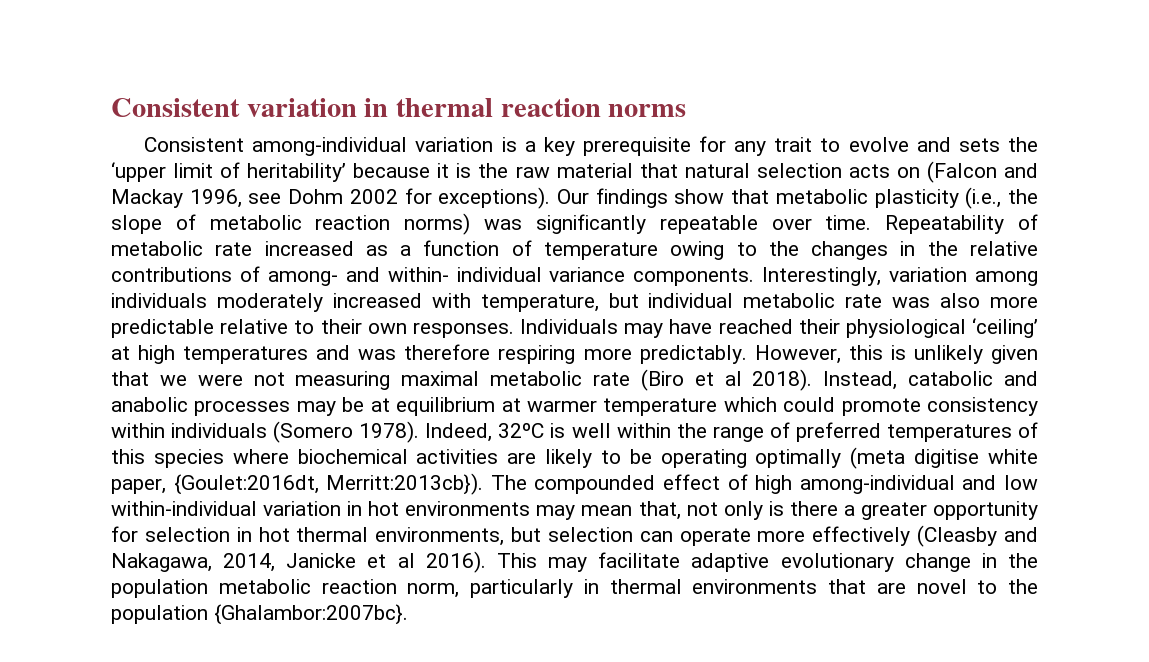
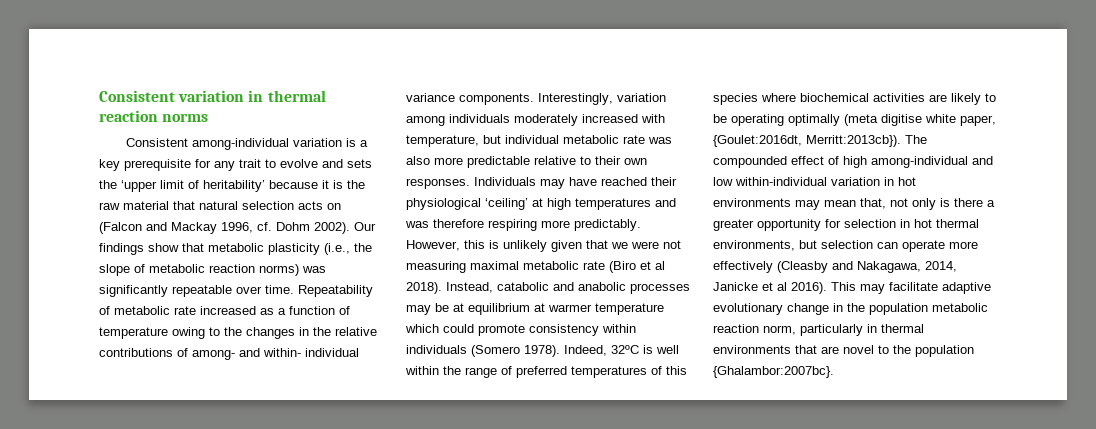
- Consistent among-individual variation is a key prerequisite for any trait to evolve and sets the ‘upper limit of heritability’ because it is the raw material that natural selection acts on (Falcon and Mackay 1996, see Dohm 2002 for exceptions).
+ Consistent among-individual variation is a key prerequisite for any trait to evolve and sets the ‘upper limit of heritability’ because it is the raw material that natural selection acts on (Falcon and Mackay 1996, cf. Dohm 2002).

